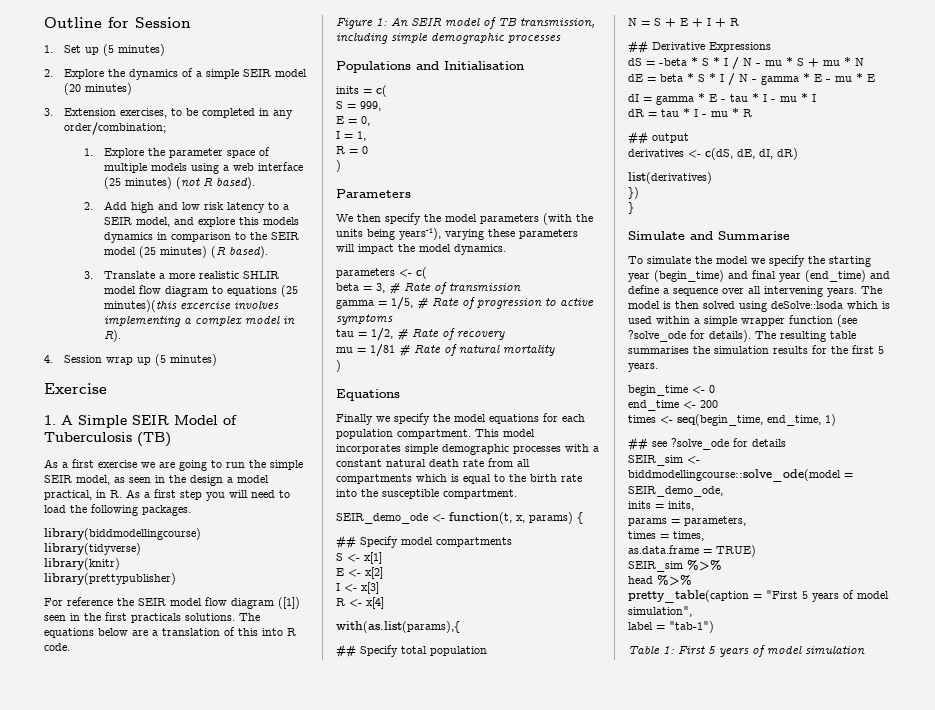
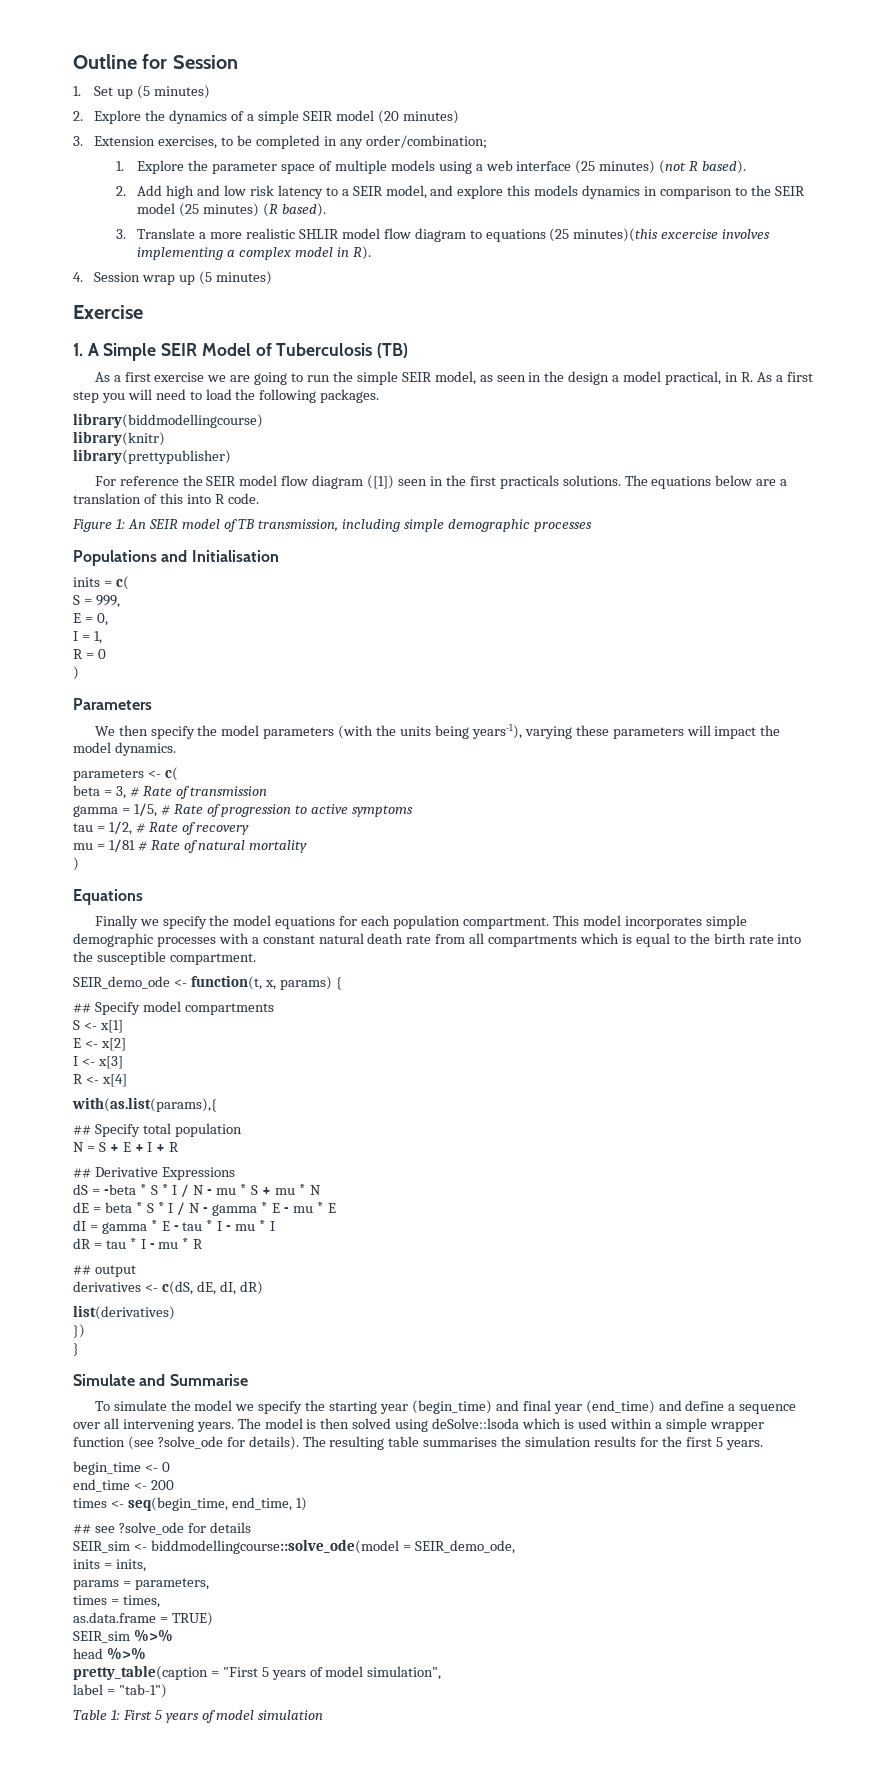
- library(tidyverse)

